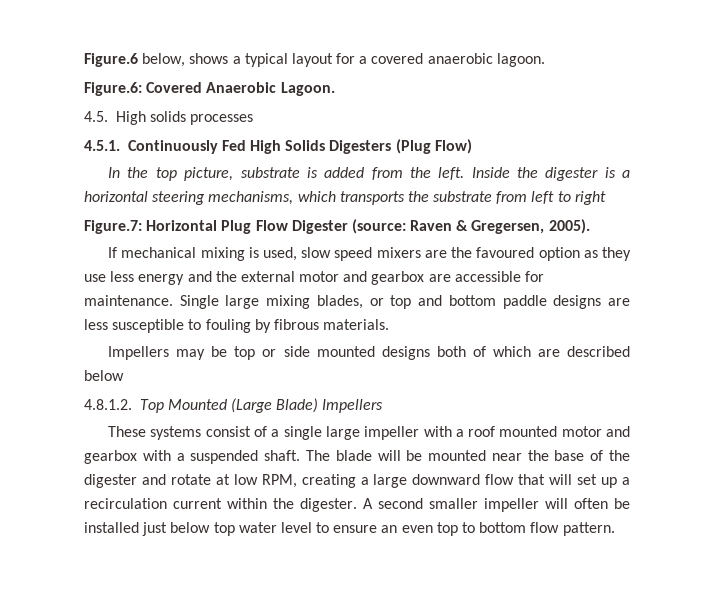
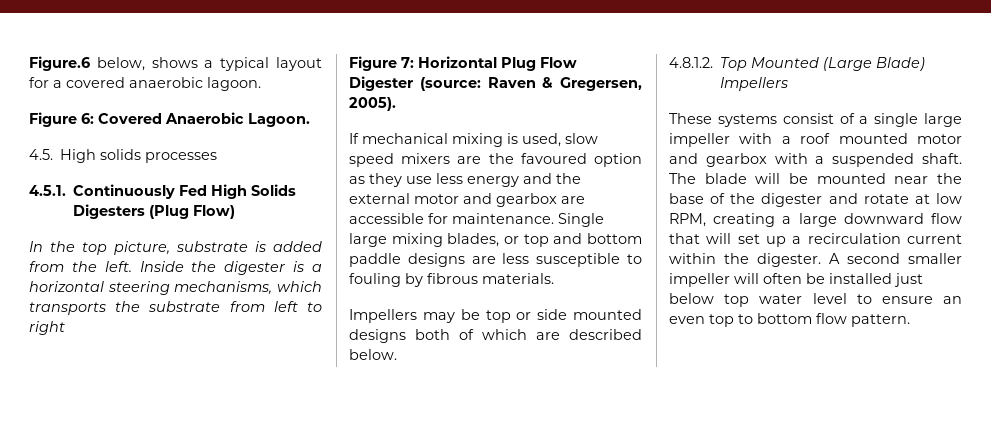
- Figure.6: Covered Anaerobic Lagoon.
+ Figure 6: Covered Anaerobic Lagoon.
- Figure.7: Horizontal Plug Flow Digester (source: Raven & Gregersen, 2005).
+ Figure 7: Horizontal Plug Flow Digester (source: Raven & Gregersen, 2005).
- Impellers may be top or side mounted designs both of which are described below
+ Impellers may be top or side mounted designs both of which are described below.

